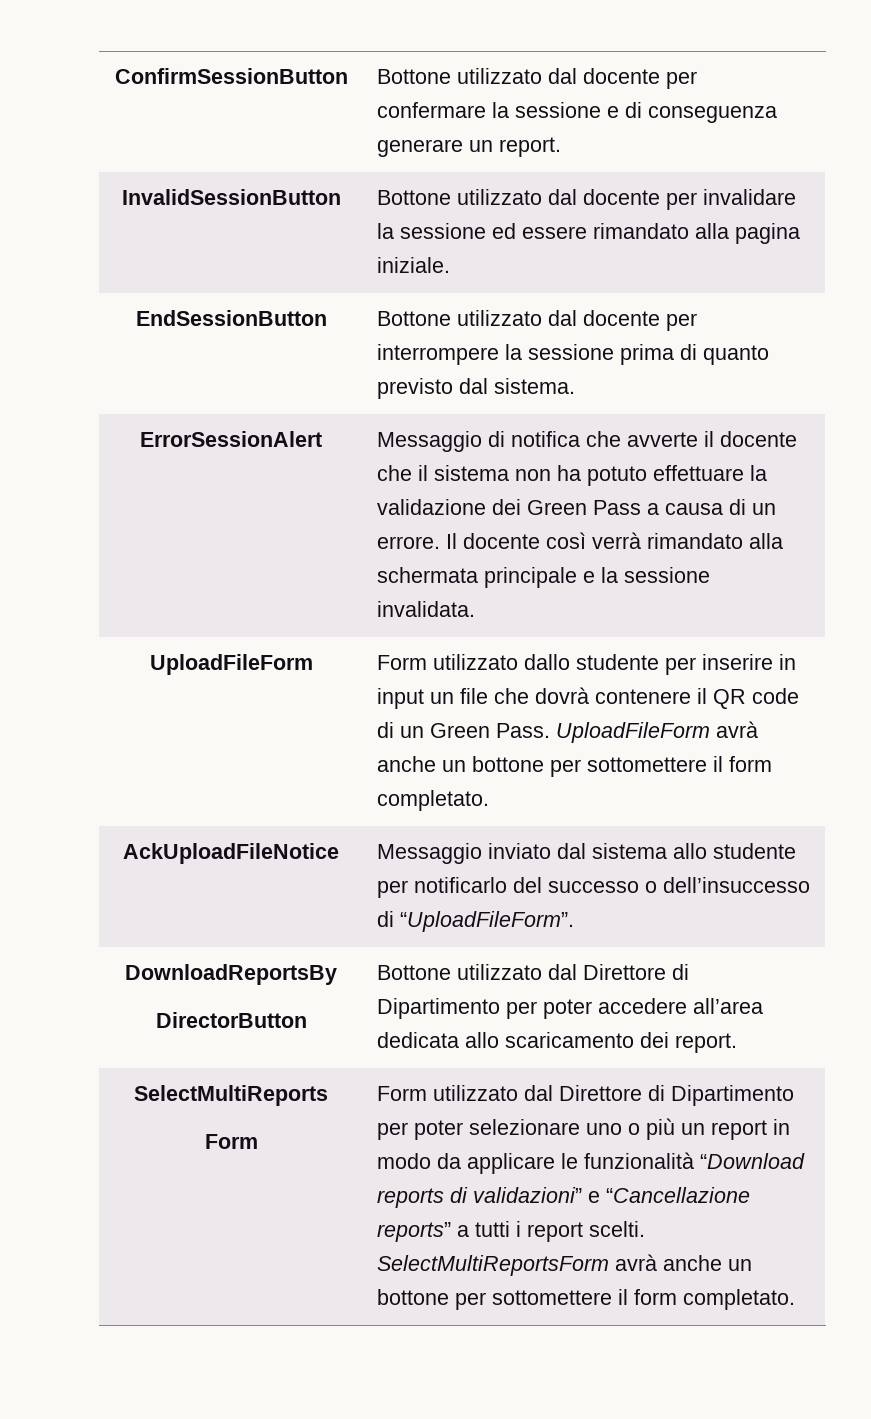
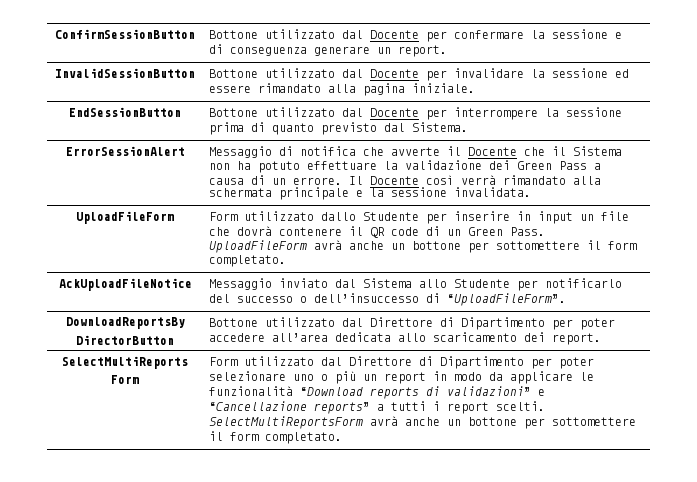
- ConfirmSessionButton | Bottone utilizzato dal docente per confermare la sessione e di conseguenza generare un report.
+ ConfirmSessionButton | Bottone utilizzato dal Docente per confermare la sessione e di conseguenza generare un report.
- InvalidSessionButton | Bottone utilizzato dal docente per invalidare la sessione ed essere rimandato alla pagina iniziale.
+ InvalidSessionButton | Bottone utilizzato dal Docente per invalidare la sessione ed essere rimandato alla pagina iniziale.
- EndSessionButton | Bottone utilizzato dal docente per interrompere la sessione prima di quanto previsto dal sistema.
+ EndSessionButton | Bottone utilizzato dal Docente per interrompere la sessione prima di quanto previsto dal Sistema.
- ErrorSessionAlert | Messaggio di notifica che avverte il docente che il sistema non ha potuto effettuare la validazione dei Green Pass a causa di un errore. Il docente così verrà rimandato alla schermata principale e la sessione invalidata.
+ ErrorSessionAlert | Messaggio di notifica che avverte il Docente che il Sistema non ha potuto effettuare la validazione dei Green Pass a causa di un errore. Il Docente così verrà rimandato alla schermata principale e la sessione invalidata.
- UploadFileForm | Form utilizzato dallo studente per inserire in input un file che dovrà contenere il QR code di un Green Pass. UploadFileForm avrà anche un bottone per sottomettere il form completato.
+ UploadFileForm | Form utilizzato dallo Studente per inserire in input un file che dovrà contenere il QR code di un Green Pass. UploadFileForm avrà anche un bottone per sottomettere il form completato.
- AckUploadFileNotice | Messaggio inviato dal sistema allo studente per notificarlo del successo o dell’insuccesso di “UploadFileForm”.
+ AckUploadFileNotice | Messaggio inviato dal Sistema allo Studente per notificarlo del successo o dell’insuccesso di “UploadFileForm”.

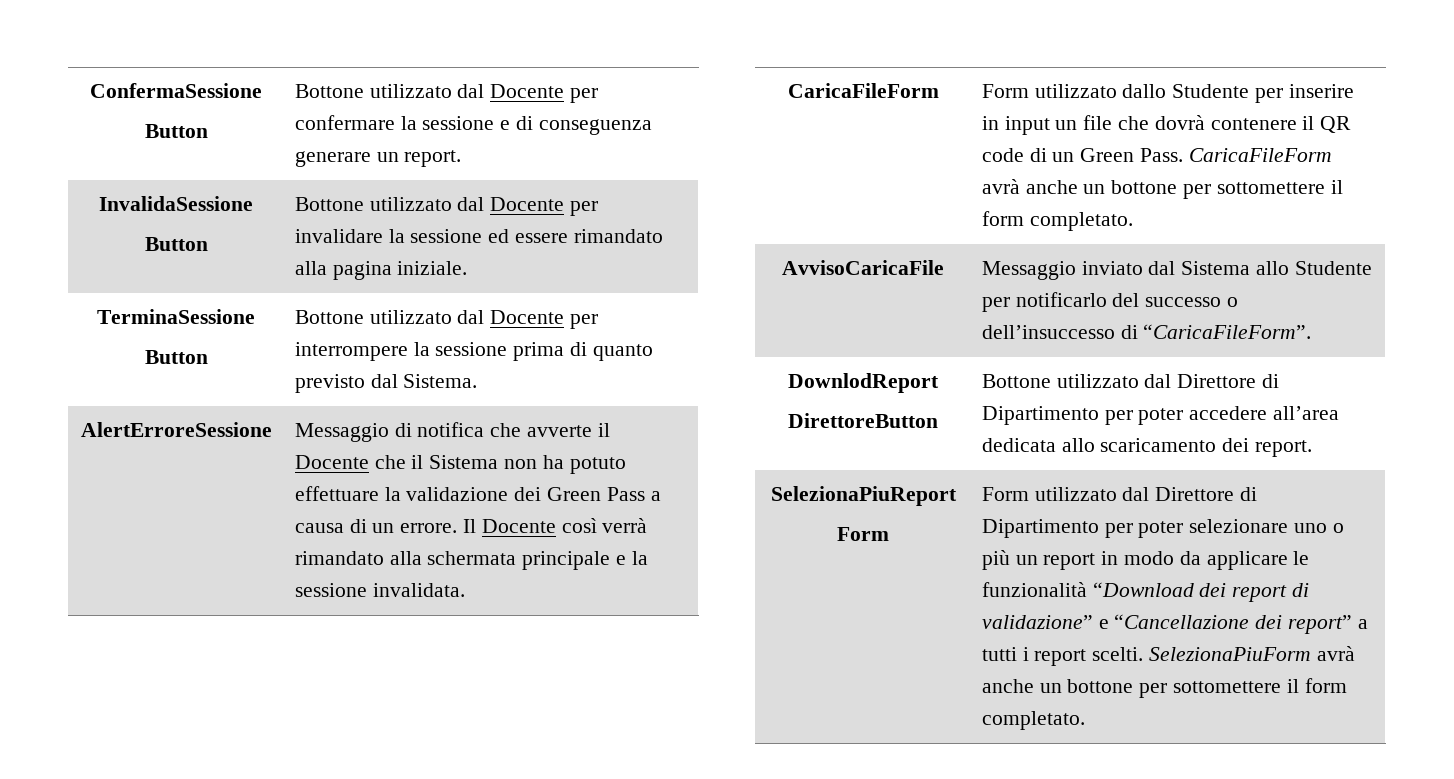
- ConfirmSessionButton | Bottone utilizzato dal Docente per confermare la sessione e di conseguenza generare un report.
+ ConfermaSessione
+ Button | Bottone utilizzato dal Docente per confermare la sessione e di conseguenza generare un report.
- InvalidSessionButton | Bottone utilizzato dal Docente per invalidare la sessione ed essere rimandato alla pagina iniziale.
+ InvalidaSessione
+ Button | Bottone utilizzato dal Docente per invalidare la sessione ed essere rimandato alla pagina iniziale.
- EndSessionButton | Bottone utilizzato dal Docente per interrompere la sessione prima di quanto previsto dal Sistema.
+ TerminaSessione
+ Button | Bottone utilizzato dal Docente per interrompere la sessione prima di quanto previsto dal Sistema.
- ErrorSessionAlert | Messaggio di notifica che avverte il Docente che il Sistema non ha potuto effettuare la validazione dei Green Pass a causa di un errore. Il Docente così verrà rimandato alla schermata principale e la sessione invalidata.
+ AlertErroreSessione | Messaggio di notifica che avverte il Docente che il Sistema non ha potuto effettuare la validazione dei Green Pass a causa di un errore. Il Docente così verrà rimandato alla schermata principale e la sessione invalidata.
- UploadFileForm | Form utilizzato dallo Studente per inserire in input un file che dovrà contenere il QR code di un Green Pass. UploadFileForm avrà anche un bottone per sottomettere il form completato.
+ CaricaFileForm | Form utilizzato dallo Studente per inserire in input un file che dovrà contenere il QR code di un Green Pass. CaricaFileForm avrà anche un bottone per sottomettere il form completato.
- AckUploadFileNotice | Messaggio inviato dal Sistema allo Studente per notificarlo del successo o dell’insuccesso di “UploadFileForm”.
- DownloadReportsBy
- DirectorButton | Bottone utilizzato dal Direttore di Dipartimento per poter accedere all’area dedicata allo scaricamento dei report.
+ AvvisoCaricaFile | Messaggio inviato dal Sistema allo Studente per notificarlo del successo o dell’insuccesso di “CaricaFileForm”.
+ DownlodReport
+ DirettoreButton | Bottone utilizzato dal Direttore di Dipartimento per poter accedere all’area dedicata allo scaricamento dei report.
- SelectMultiReports
+ SelezionaPiuReport
- Form utilizzato dal Direttore di Dipartimento per poter selezionare uno o più un report in modo da applicare le funzionalità “Download reports di validazioni” e “Cancellazione reports” a tutti i report scelti.
+ Form utilizzato dal Direttore di Dipartimento per poter selezionare uno o più un report in modo da applicare le funzionalità “Download dei report di validazione” e “Cancellazione dei report” a tutti i report scelti.
- SelectMultiReportsForm avrà anche un bottone per sottomettere il form completato.
+ SelezionaPiuForm avrà anche un bottone per sottomettere il form completato.

